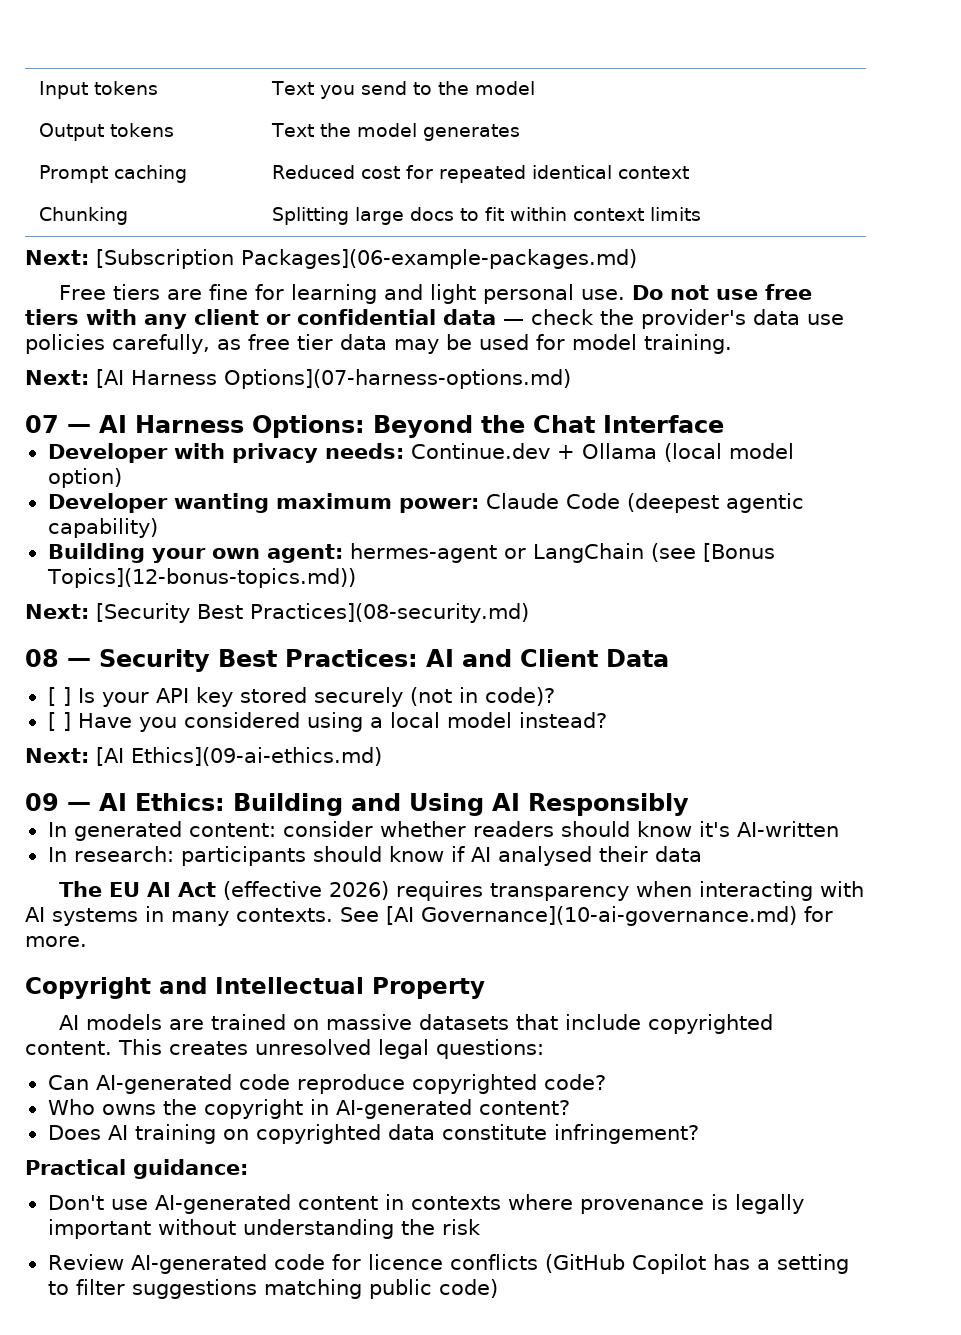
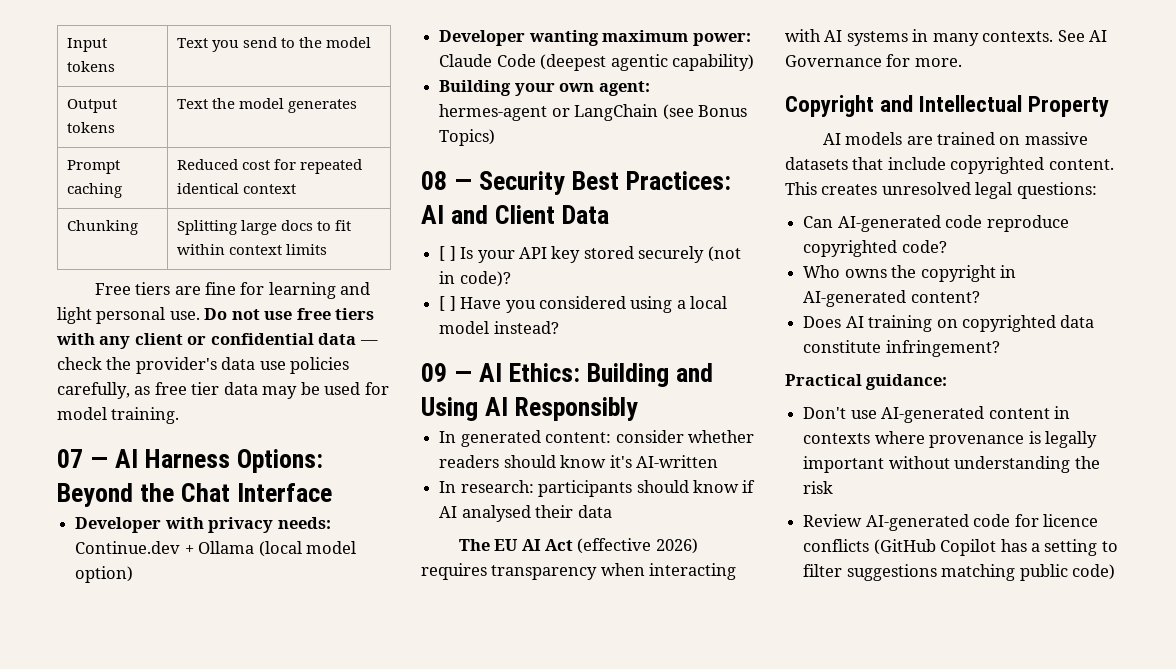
- Next: [Subscription Packages](06-example-packages.md)
- Next: [AI Harness Options](07-harness-options.md)
- Building your own agent: hermes-agent or LangChain (see [Bonus Topics](12-bonus-topics.md))
- Next: [Security Best Practices](08-security.md)
+ Building your own agent: hermes-agent or LangChain (see Bonus Topics)
- Next: [AI Ethics](09-ai-ethics.md)
- See [AI Governance](10-ai-governance.md) for more.
+ See AI Governance for more.

